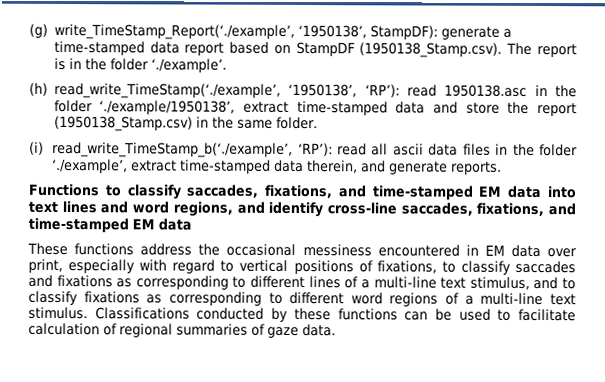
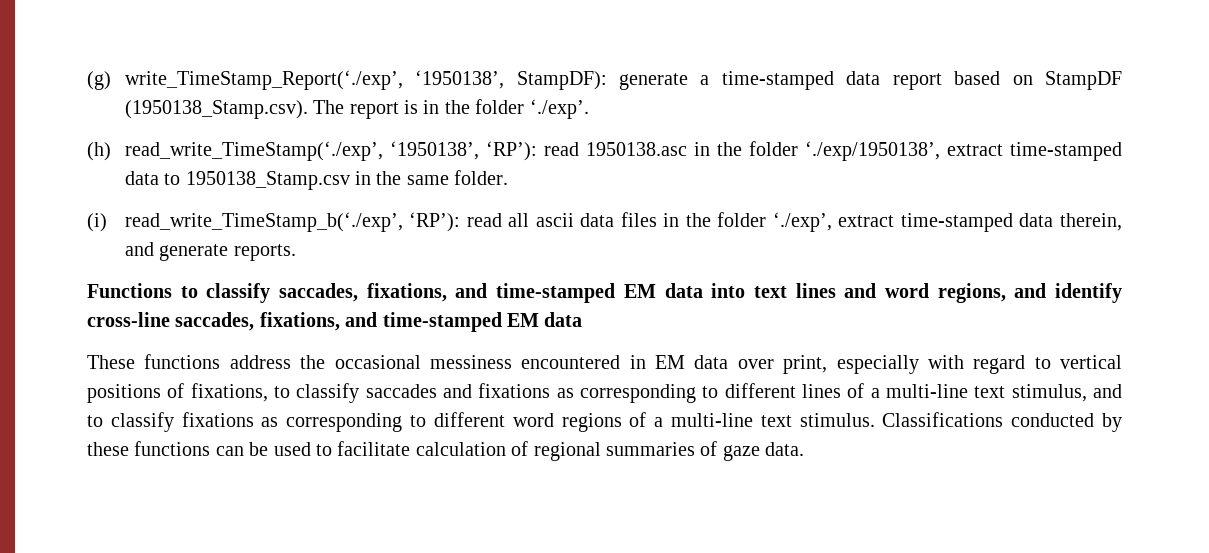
- (g) write_TimeStamp_Report(‘./example’, ‘1950138’, StampDF): generate a time-stamped data report based on StampDF (1950138_Stamp.csv). The report is in the folder ‘./example’.
+ (g) write_TimeStamp_Report(‘./exp’, ‘1950138’, StampDF): generate a time-stamped data report based on StampDF (1950138_Stamp.csv). The report is in the folder ‘./exp’.
- (h) read_write_TimeStamp(‘./example’, ‘1950138’, ‘RP’): read 1950138.asc in the folder ‘./example/1950138’, extract time-stamped data and store the report (1950138_Stamp.csv) in the same folder.
+ (h) read_write_TimeStamp(‘./exp’, ‘1950138’, ‘RP’): read 1950138.asc in the folder ‘./exp/1950138’, extract time-stamped data to 1950138_Stamp.csv in the same folder.
- (i) read_write_TimeStamp_b(‘./example’, ‘RP’): read all ascii data files in the folder ‘./example’, extract time-stamped data therein, and generate reports.
+ (i) read_write_TimeStamp_b(‘./exp’, ‘RP’): read all ascii data files in the folder ‘./exp’, extract time-stamped data therein, and generate reports.

